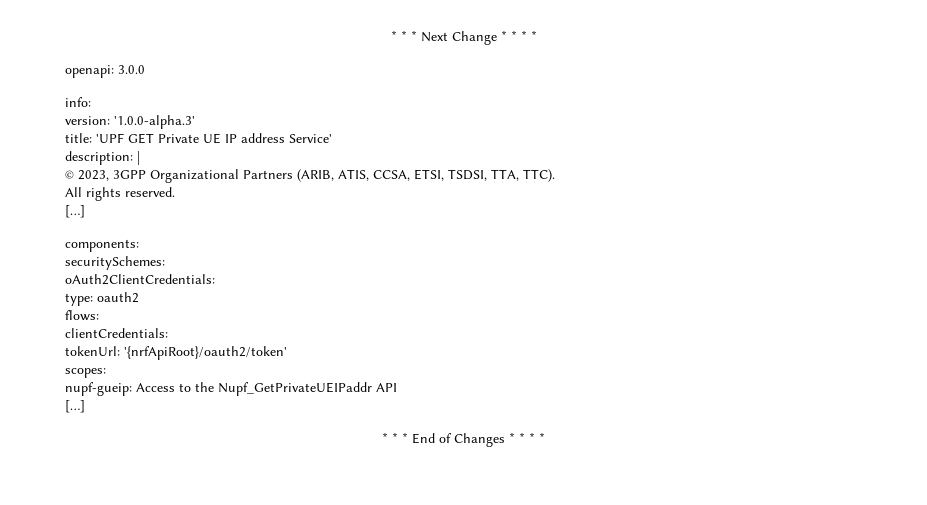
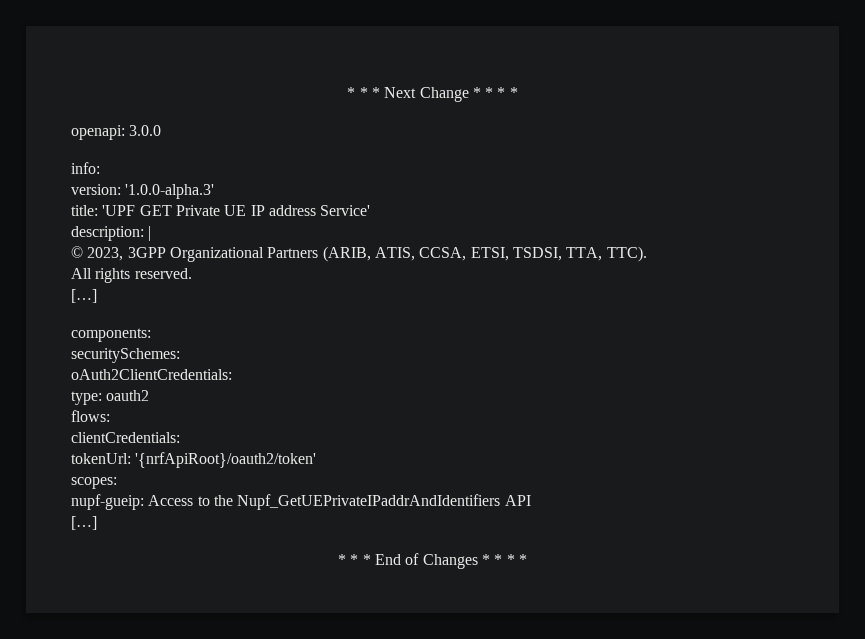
- nupf-gueip: Access to the Nupf_GetPrivateUEIPaddr API
+ nupf-gueip: Access to the Nupf_GetUEPrivateIPaddrAndIdentifiers API

